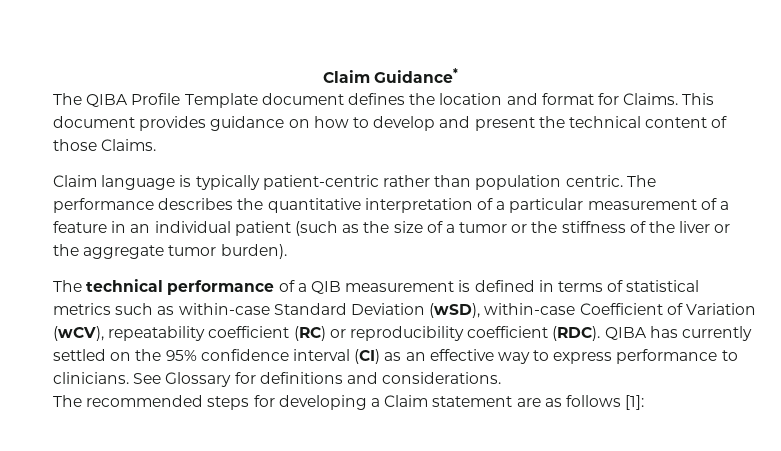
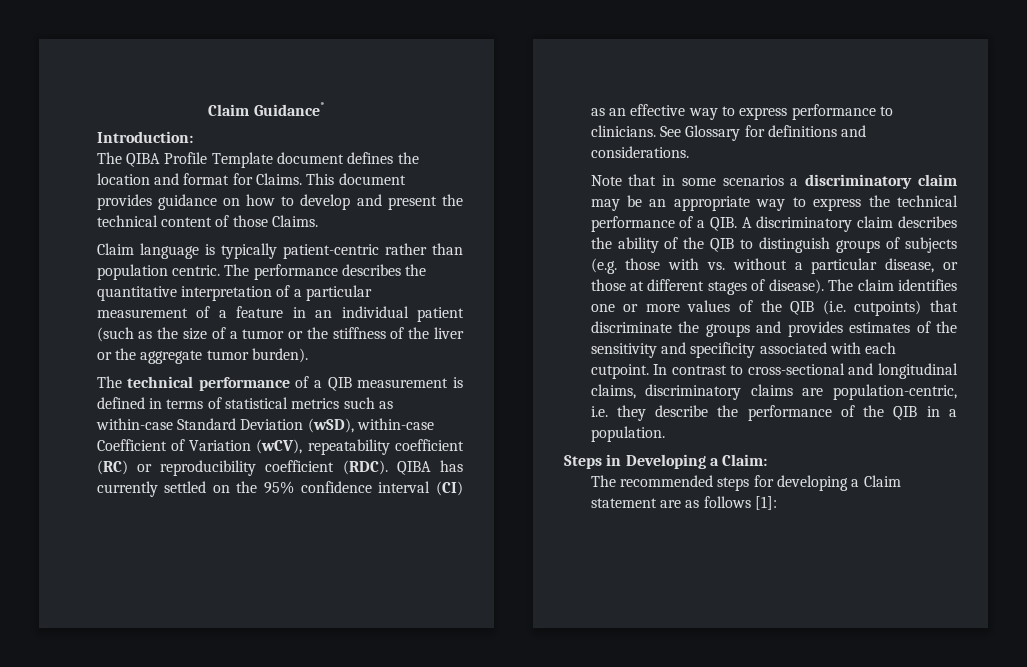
+ Introduction:
+ Note that in some scenarios a discriminatory claim may be an appropriate way to express the technical performance of a QIB. A discriminatory claim describes the ability of the QIB to distinguish groups of subjects (e.g. those with vs. without a particular disease, or those at different stages of disease). The claim identifies one or more values of the QIB (i.e. cutpoints) that discriminate the groups and provides estimates of the sensitivity and specificity associated with each cutpoint. In contrast to cross-sectional and longitudinal claims, discriminatory claims are population-centric, i.e. they describe the performance of the QIB in a population.
+ Steps in Developing a Claim:

